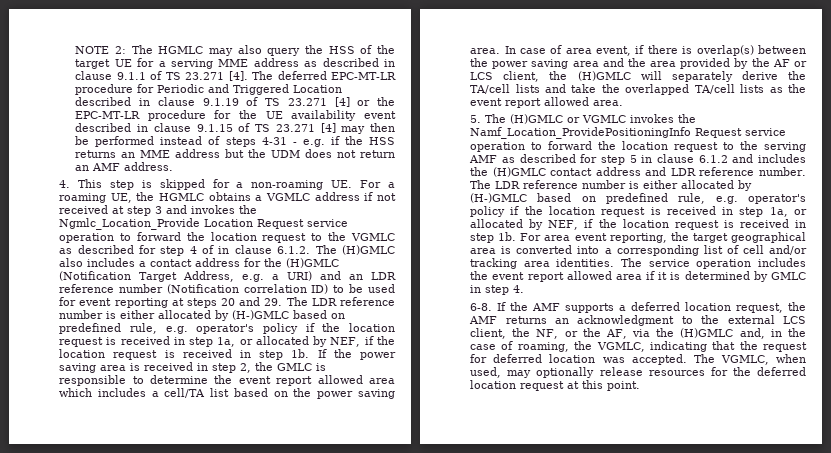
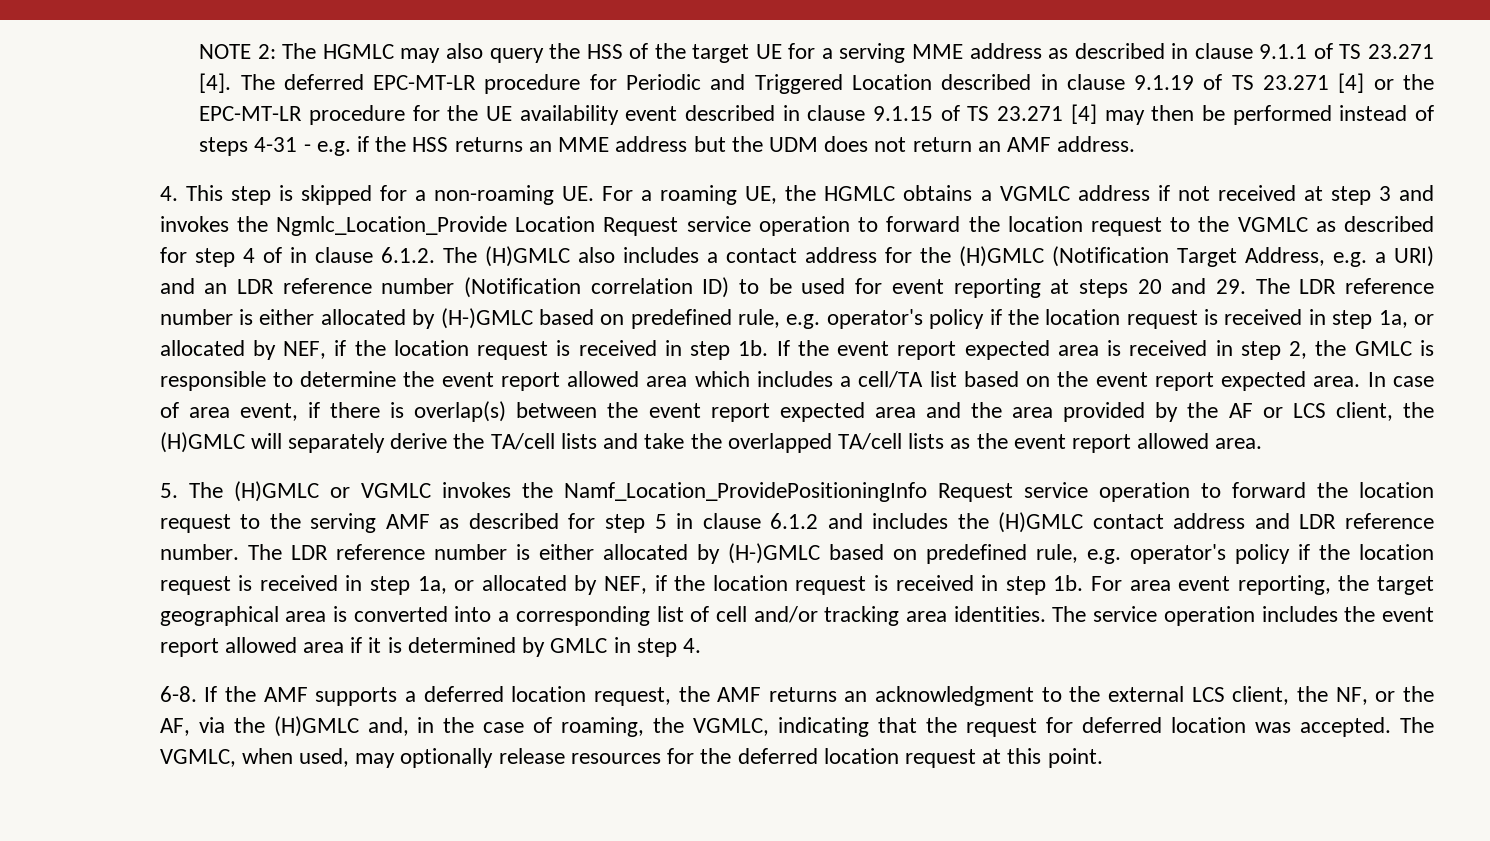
- If the power saving area is received in step 2, the GMLC is responsible to determine the event report allowed area which includes a cell/TA list based on the power saving area.
+ If the event report expected area is received in step 2, the GMLC is responsible to determine the event report allowed area which includes a cell/TA list based on the event report expected area.
- In case of area event, if there is overlap(s) between the power saving area and the area provided by the AF or LCS client, the (H)GMLC will separately derive the TA/cell lists and take the overlapped TA/cell lists as the event report allowed area.
+ In case of area event, if there is overlap(s) between the event report expected area and the area provided by the AF or LCS client, the (H)GMLC will separately derive the TA/cell lists and take the overlapped TA/cell lists as the event report allowed area.

